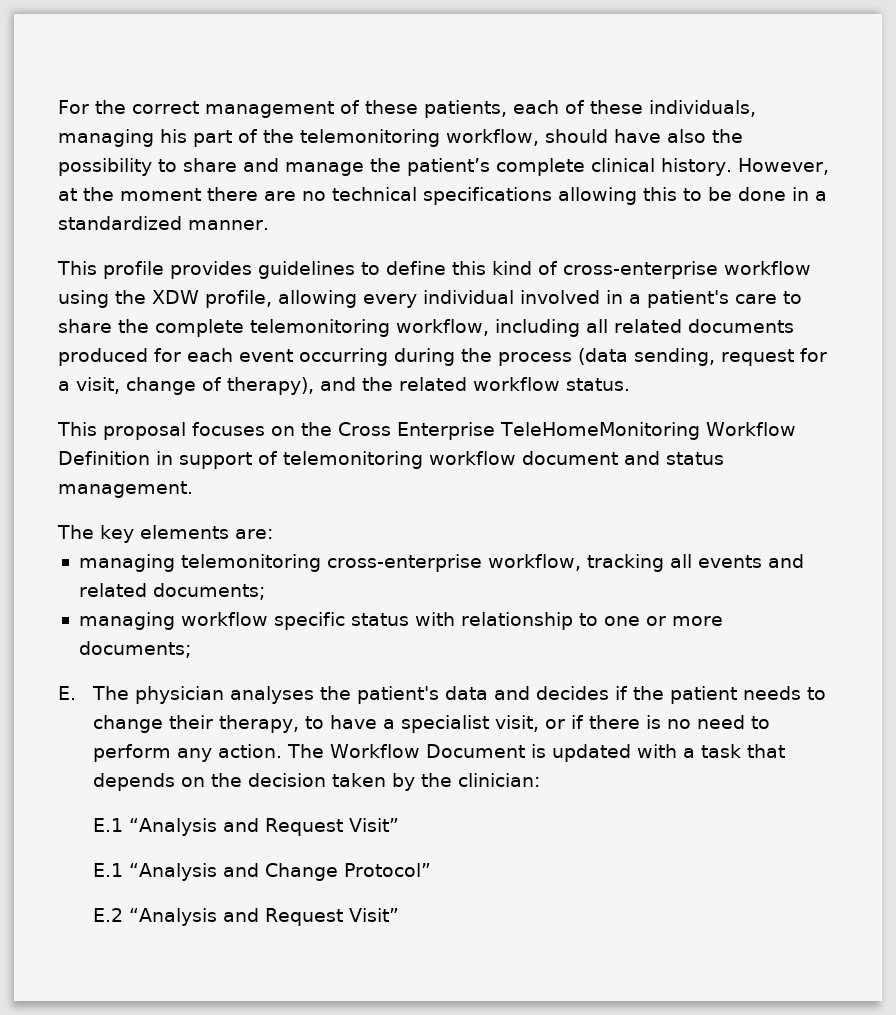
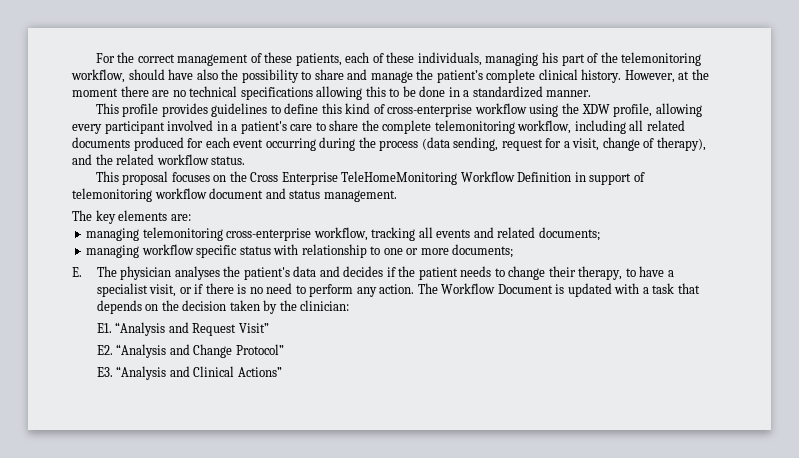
- This profile provides guidelines to define this kind of cross-enterprise workflow using the XDW profile, allowing every individual involved in a patient's care to share the complete telemonitoring workflow, including all related documents produced for each event occurring during the process (data sending, request for a visit, change of therapy), and the related workflow status.
+ This profile provides guidelines to define this kind of cross-enterprise workflow using the XDW profile, allowing every participant involved in a patient's care to share the complete telemonitoring workflow, including all related documents produced for each event occurring during the process (data sending, request for a visit, change of therapy), and the related workflow status.
- E.1 “Analysis and Request Visit”
+ E1. “Analysis and Request Visit”
- E.1 “Analysis and Change Protocol”
+ E2. “Analysis and Change Protocol”
- E.2 “Analysis and Request Visit”
+ E3. “Analysis and Clinical Actions”

